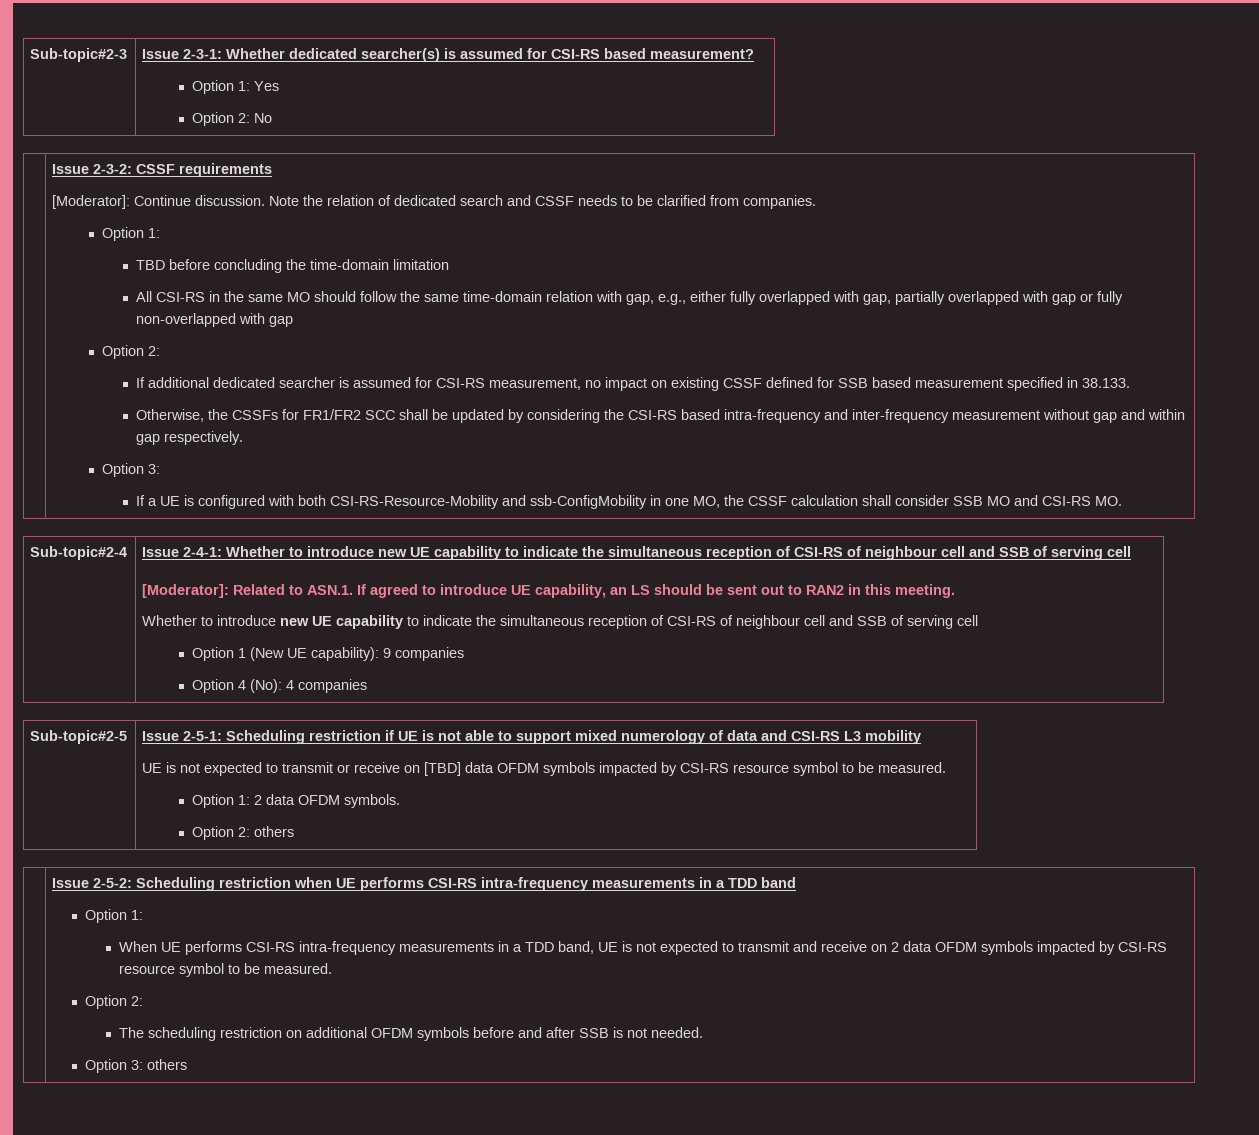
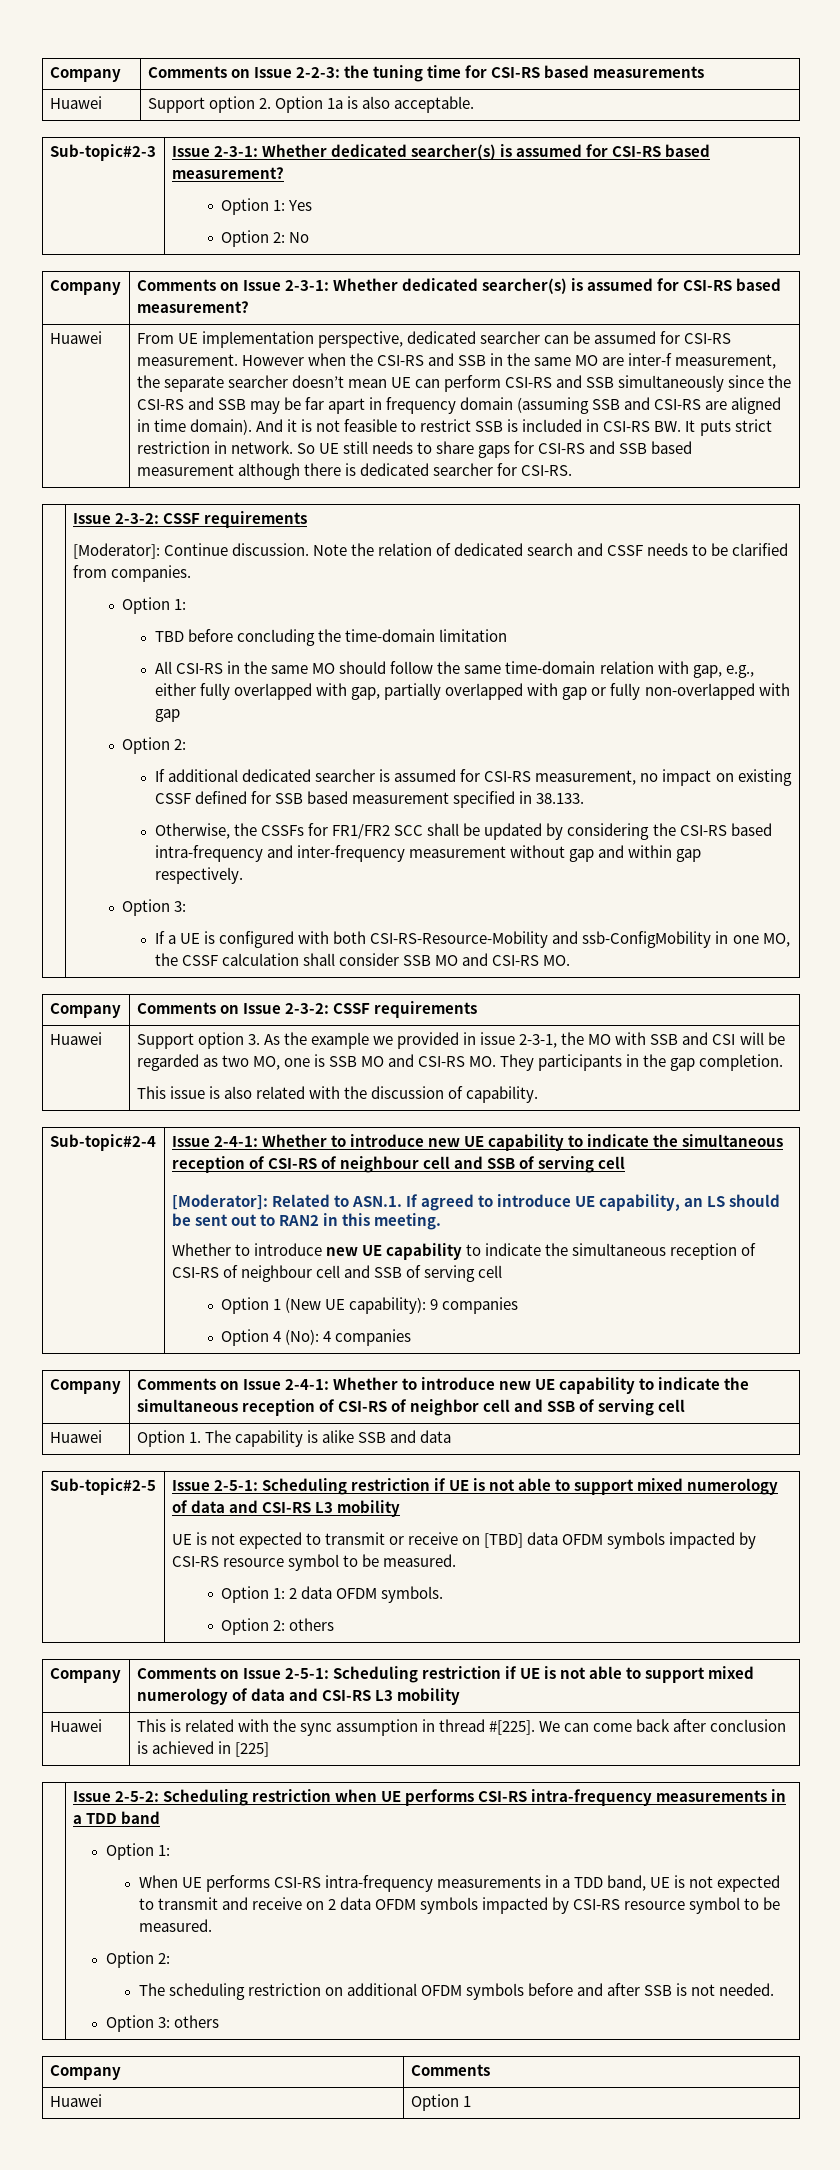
+ Company | Comments on Issue 2-2-3: the tuning time for CSI-RS based measurements
+ Huawei | Support option 2. Option 1a is also acceptable.
+ Company | Comments on Issue 2-3-1: Whether dedicated searcher(s) is assumed for CSI-RS based measurement?
+ Huawei | From UE implementation perspective, dedicated searcher can be assumed for CSI-RS measurement. However when the CSI-RS and SSB in the same MO are inter-f measurement, the separate searcher doesn’t mean UE can perform CSI-RS and SSB simultaneously since the CSI-RS and SSB may be far apart in frequency domain (assuming SSB and CSI-RS are aligned in time domain). And it is not feasible to restrict SSB is included in CSI-RS BW. It puts strict restriction in network. So UE still needs to share gaps for CSI-RS and SSB based measurement although there is dedicated searcher for CSI-RS.
+ Company | Comments on Issue 2-3-2: CSSF requirements
+ Huawei | Support option 3. As the example we provided in issue 2-3-1, the MO with SSB and CSI will be regarded as two MO, one is SSB MO and CSI-RS MO. They participants in the gap completion.
+ This issue is also related with the discussion of capability.
+ Company | Comments on Issue 2-4-1: Whether to introduce new UE capability to indicate the simultaneous reception of CSI-RS of neighbor cell and SSB of serving cell
+ Huawei | Option 1. The capability is alike SSB and data
+ Company | Comments on Issue 2-5-1: Scheduling restriction if UE is not able to support mixed numerology of data and CSI-RS L3 mobility
+ Huawei | This is related with the sync assumption in thread #[225]. We can come back after conclusion is achieved in [225]
  Option 3: others
+ Company | Comments
+ Huawei | Option 1

